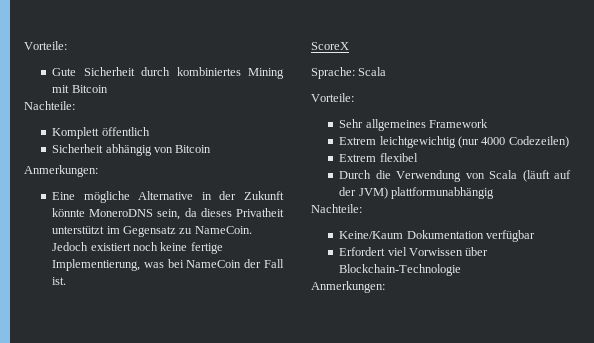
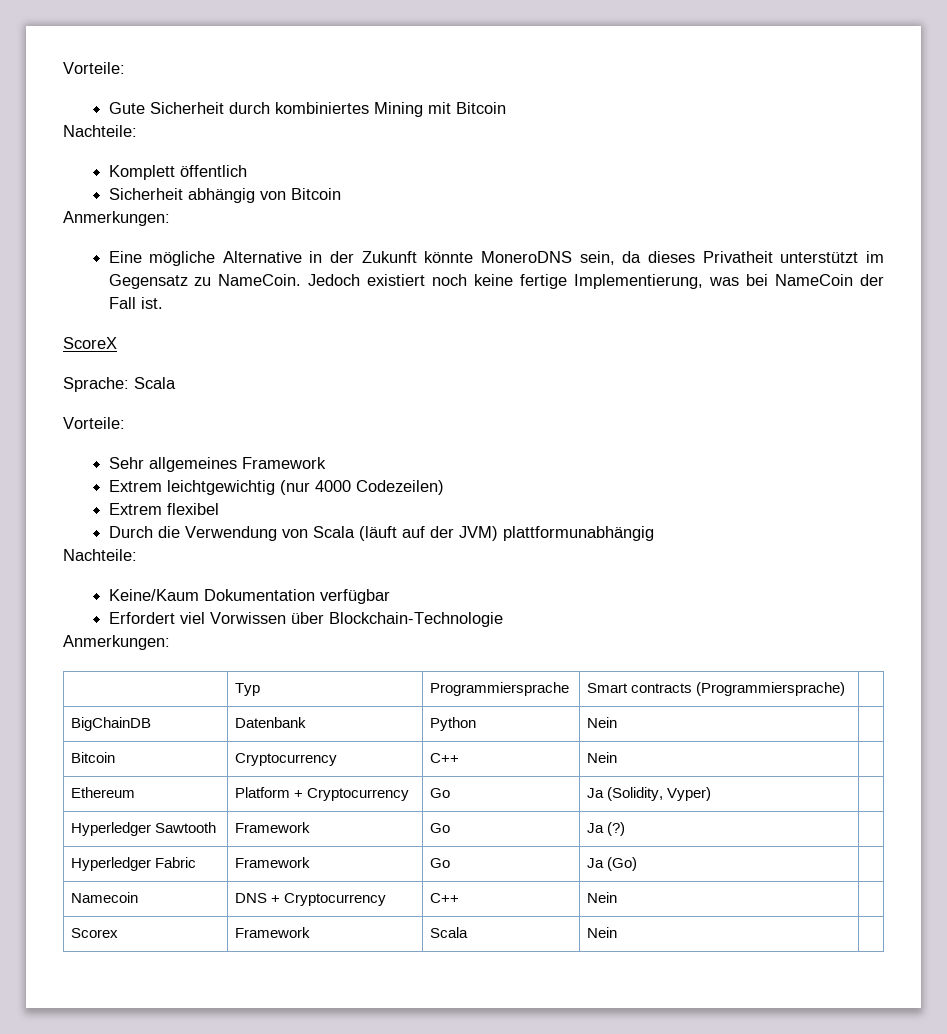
+ | Typ | Programmiersprache | Smart contracts (Programmiersprache) |
+ BigChainDB | Datenbank | Python | Nein |
+ Bitcoin | Cryptocurrency | C++ | Nein |
+ Ethereum | Platform + Cryptocurrency | Go | Ja (Solidity, Vyper) |
+ Hyperledger Sawtooth | Framework | Go | Ja (?) |
+ Hyperledger Fabric | Framework | Go | Ja (Go) |
+ Namecoin | DNS + Cryptocurrency | C++ | Nein |
+ Scorex | Framework | Scala | Nein |

